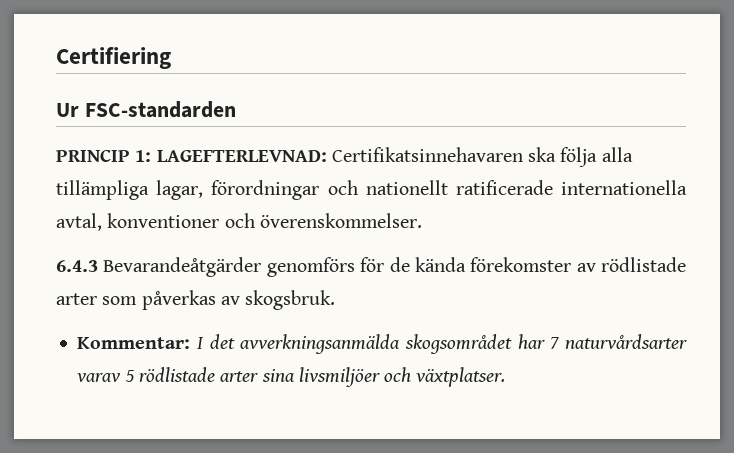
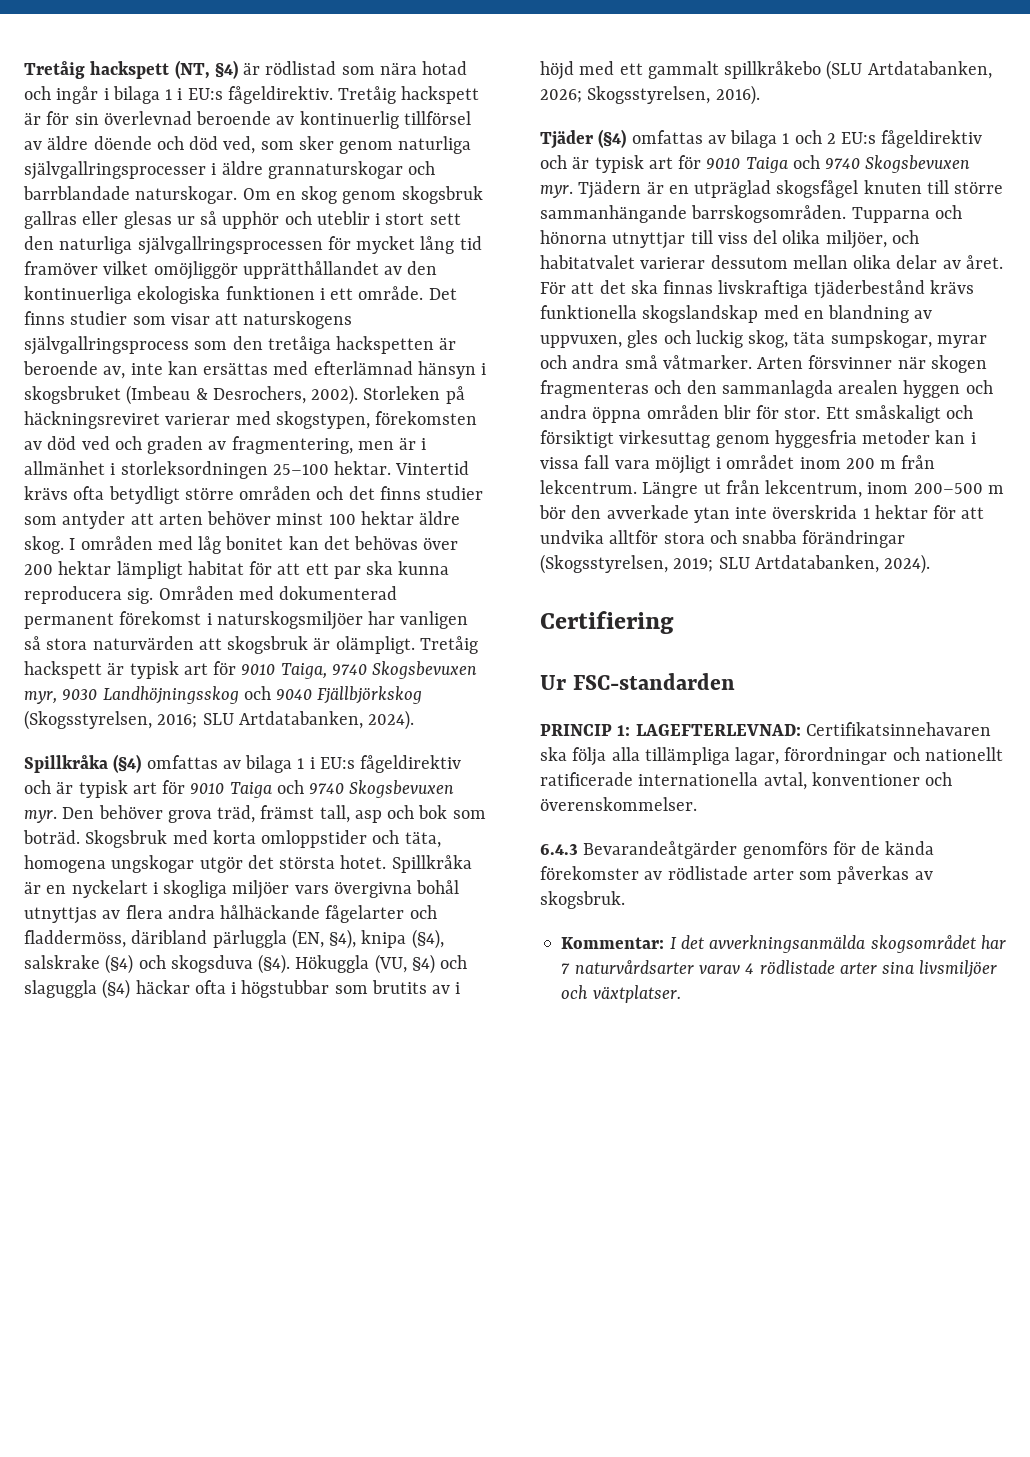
+ Tretåig hackspett (NT, §4) är rödlistad som nära hotad och ingår i bilaga 1 i EU:s fågeldirektiv. Tretåig hackspett är för sin överlevnad beroende av kontinuerlig tillförsel av äldre döende och död ved, som sker genom naturliga självgallringsprocesser i äldre grannaturskogar och barrblandade naturskogar. Om en skog genom skogsbruk gallras eller glesas ur så upphör och uteblir i stort sett den naturliga självgallringsprocessen för mycket lång tid framöver vilket omöjliggör upprätthållandet av den kontinuerliga ekologiska funktionen i ett område. Det finns studier som visar att naturskogens självgallringsprocess som den tretåiga hackspetten är beroende av, inte kan ersättas med efterlämnad hänsyn i skogsbruket (Imbeau & Desrochers, 2002). Storleken på häckningsreviret varierar med skogstypen, förekomsten av död ved och graden av fragmentering, men är i allmänhet i storleksordningen 25–100 hektar. Vintertid krävs ofta betydligt större områden och det finns studier som antyder att arten behöver minst 100 hektar äldre skog. I områden med låg bonitet kan det behövas över 200 hektar lämpligt habitat för att ett par ska kunna reproducera sig. Områden med dokumenterad permanent förekomst i naturskogsmiljöer har vanligen så stora naturvärden att skogsbruk är olämpligt. Tretåig hackspett är typisk art för 9010 Taiga, 9740 Skogsbevuxen myr, 9030 Landhöjningsskog och 9040 Fjällbjörkskog (Skogsstyrelsen, 2016; SLU Artdatabanken, 2024).
+ Spillkråka (§4) omfattas av bilaga 1 i EU:s fågeldirektiv och är typisk art för 9010 Taiga och 9740 Skogsbevuxen myr. Den behöver grova träd, främst tall, asp och bok som boträd. Skogsbruk med korta omloppstider och täta, homogena ungskogar utgör det största hotet. Spillkråka är en nyckelart i skogliga miljöer vars övergivna bohål utnyttjas av flera andra hålhäckande fågelarter och fladdermöss, däribland pärluggla (EN, §4), knipa (§4), salskrake (§4) och skogsduva (§4). Hökuggla (VU, §4) och slaguggla (§4) häckar ofta i högstubbar som brutits av i höjd med ett gammalt spillkråkebo (SLU Artdatabanken, 2026; Skogsstyrelsen, 2016).
+ Tjäder (§4) omfattas av bilaga 1 och 2 EU:s fågeldirektiv och är typisk art för 9010 Taiga och 9740 Skogsbevuxen myr. Tjädern är en utpräglad skogsfågel knuten till större sammanhängande barrskogsområden. Tupparna och hönorna utnyttjar till viss del olika miljöer, och habitatvalet varierar dessutom mellan olika delar av året. För att det ska finnas livskraftiga tjäderbestånd krävs funktionella skogslandskap med en blandning av uppvuxen, gles och luckig skog, täta sumpskogar, myrar och andra små våtmarker. Arten försvinner när skogen fragmenteras och den sammanlagda arealen hyggen och andra öppna områden blir för stor. Ett småskaligt och försiktigt virkesuttag genom hyggesfria metoder kan i vissa fall vara möjligt i området inom 200 m från lekcentrum. Längre ut från lekcentrum, inom 200–500 m bör den avverkade ytan inte överskrida 1 hektar för att undvika alltför stora och snabba förändringar (Skogsstyrelsen, 2019; SLU Artdatabanken, 2024).
- Kommentar: I det avverkningsanmälda skogsområdet har 7 naturvårdsarter varav 5 rödlistade arter sina livsmiljöer och växtplatser.
+ Kommentar: I det avverkningsanmälda skogsområdet har 7 naturvårdsarter varav 4 rödlistade arter sina livsmiljöer och växtplatser.

